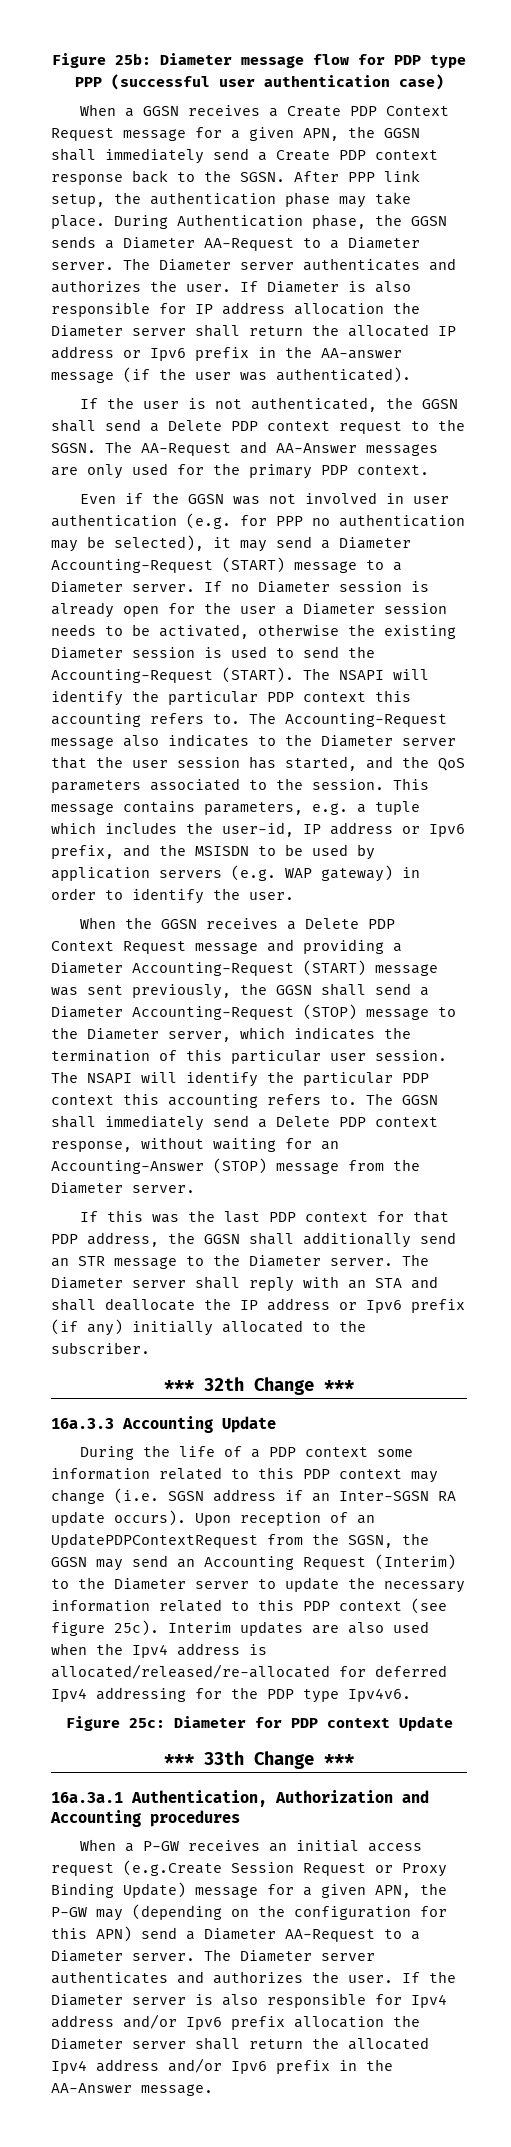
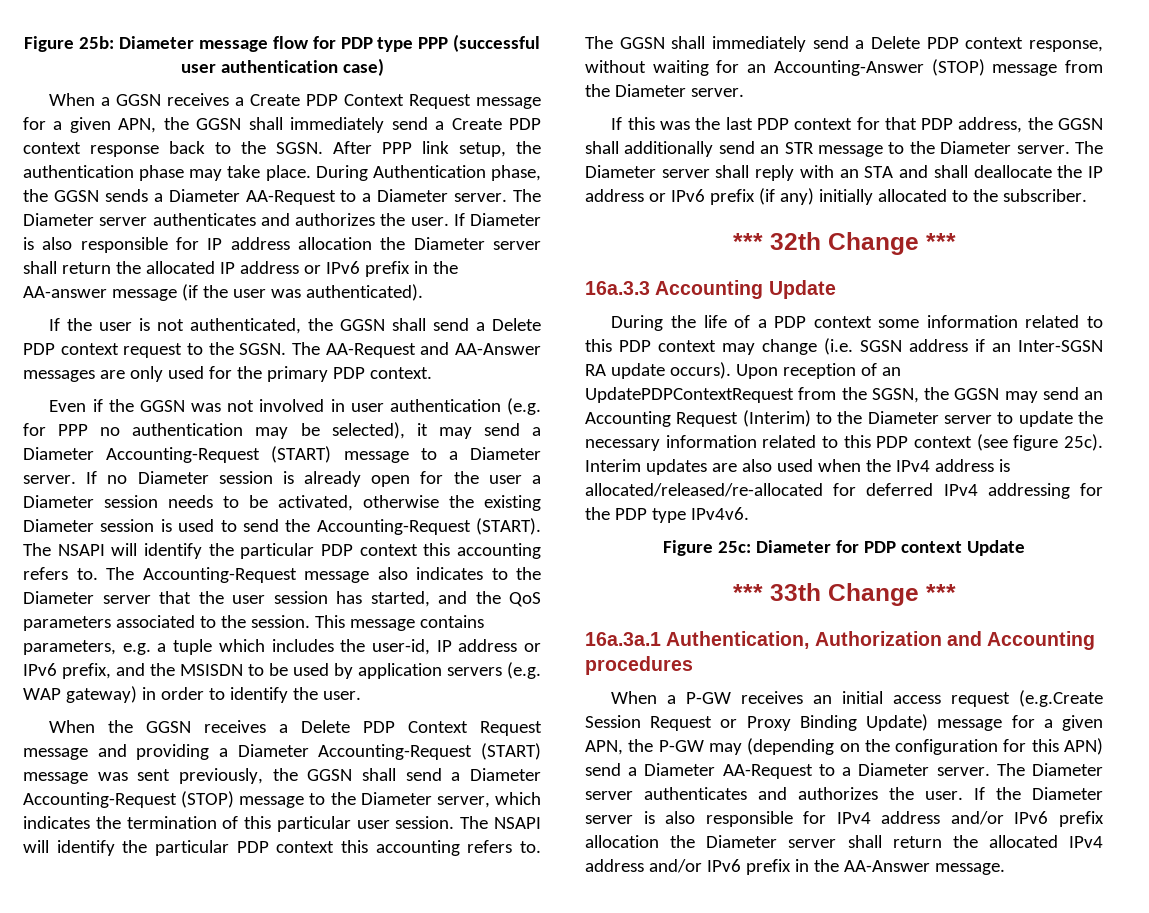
- If Diameter is also responsible for IP address allocation the Diameter server shall return the allocated IP address or Ipv6 prefix in the AA-answer message (if the user was authenticated).
+ If Diameter is also responsible for IP address allocation the Diameter server shall return the allocated IP address or IPv6 prefix in the AA-answer message (if the user was authenticated).
- This message contains parameters, e.g. a tuple which includes the user-id, IP address or Ipv6 prefix, and the MSISDN to be used by application servers (e.g. WAP gateway) in order to identify the user.
+ This message contains parameters, e.g. a tuple which includes the user-id, IP address or IPv6 prefix, and the MSISDN to be used by application servers (e.g. WAP gateway) in order to identify the user.
- The Diameter server shall reply with an STA and shall deallocate the IP address or Ipv6 prefix (if any) initially allocated to the subscriber.
+ The Diameter server shall reply with an STA and shall deallocate the IP address or IPv6 prefix (if any) initially allocated to the subscriber.
- Interim updates are also used when the Ipv4 address is allocated/released/re-allocated for deferred Ipv4 addressing for the PDP type Ipv4v6.
+ Interim updates are also used when the IPv4 address is allocated/released/re-allocated for deferred IPv4 addressing for the PDP type IPv4v6.
- If the Diameter server is also responsible for Ipv4 address and/or Ipv6 prefix allocation the Diameter server shall return the allocated Ipv4 address and/or Ipv6 prefix in the AA-Answer message.
+ If the Diameter server is also responsible for IPv4 address and/or IPv6 prefix allocation the Diameter server shall return the allocated IPv4 address and/or IPv6 prefix in the AA-Answer message.

